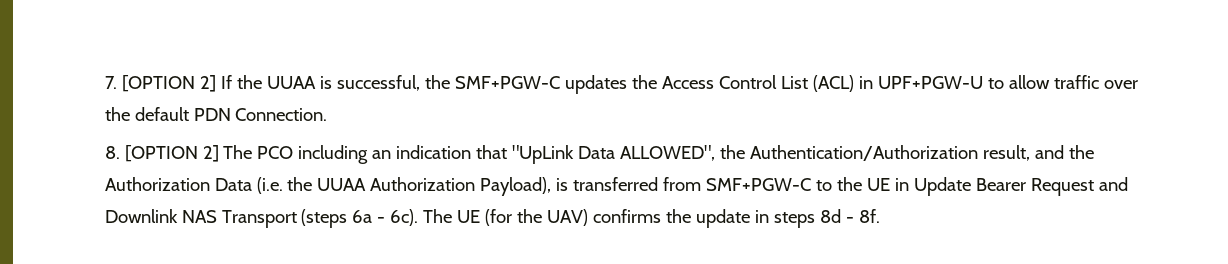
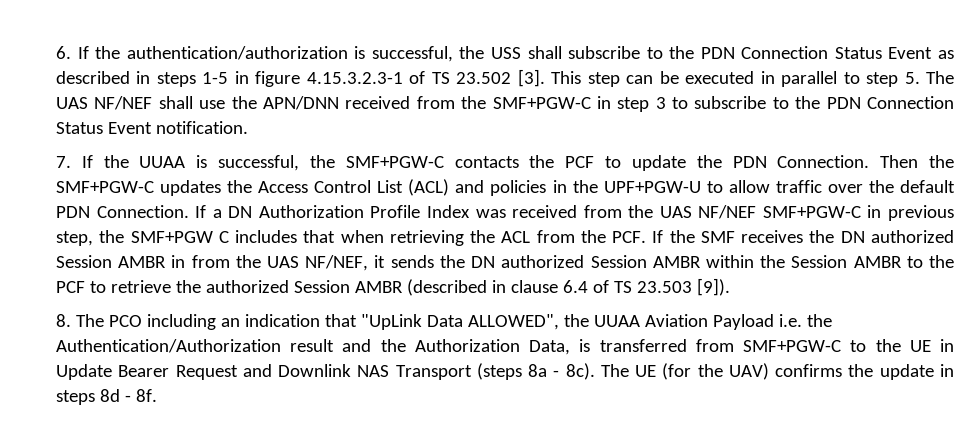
- 7. [OPTION 2] If the UUAA is successful, the SMF+PGW-C updates the Access Control List (ACL) in UPF+PGW-U to allow traffic over the default PDN Connection.
+ 6. If the authentication/authorization is successful, the USS shall subscribe to the PDN Connection Status Event as described in steps 1-5 in figure 4.15.3.2.3-1 of TS 23.502 [3]. This step can be executed in parallel to step 5. The UAS NF/NEF shall use the APN/DNN received from the SMF+PGW-C in step 3 to subscribe to the PDN Connection Status Event notification.
+ 7. If the UUAA is successful, the SMF+PGW-C contacts the PCF to update the PDN Connection. Then the SMF+PGW-C updates the Access Control List (ACL) and policies in the UPF+PGW-U to allow traffic over the default PDN Connection. If a DN Authorization Profile Index was received from the UAS NF/NEF SMF+PGW-C in previous step, the SMF+PGW C includes that when retrieving the ACL from the PCF. If the SMF receives the DN authorized Session AMBR in from the UAS NF/NEF, it sends the DN authorized Session AMBR within the Session AMBR to the PCF to retrieve the authorized Session AMBR (described in clause 6.4 of TS 23.503 [9]).
- 8. [OPTION 2] The PCO including an indication that "UpLink Data ALLOWED", the Authentication/Authorization result, and the Authorization Data (i.e. the UUAA Authorization Payload), is transferred from SMF+PGW-C to the UE in Update Bearer Request and Downlink NAS Transport (steps 6a - 6c).
+ 8. The PCO including an indication that "UpLink Data ALLOWED", the UUAA Aviation Payload i.e. the Authentication/Authorization result and the Authorization Data, is transferred from SMF+PGW-C to the UE in Update Bearer Request and Downlink NAS Transport (steps 8a - 8c).

